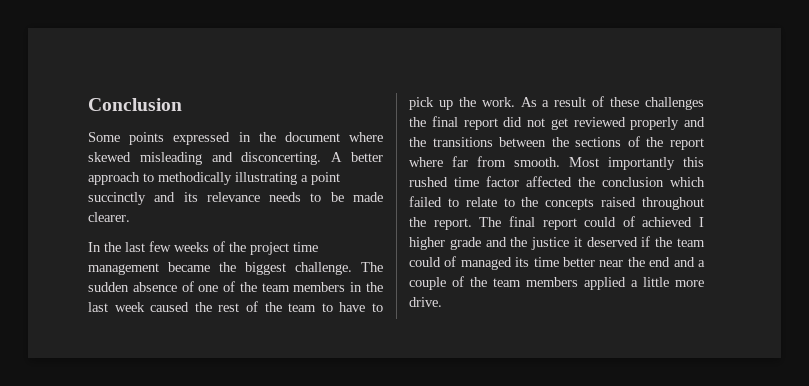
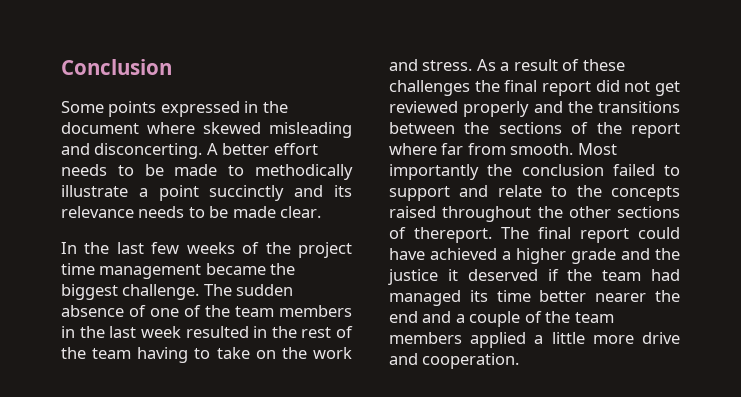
- A better approach to methodically illustrating a point succinctly and its relevance needs to be made clearer.
+ A better effort needs to be made to methodically illustrate a point succinctly and its relevance needs to be made clear.
- The sudden absence of one of the team members in the last week caused the rest of the team to have to pick up the work.
+ The sudden absence of one of the team members in the last week resulted in the rest of the team having to take on the work and stress.
- Most importantly this rushed time factor affected the conclusion which failed to relate to the concepts raised throughout the report.
+ Most importantly the conclusion failed to support and relate to the concepts raised throughout the other sections of thereport.
- The final report could of achieved I higher grade and the justice it deserved if the team could of managed its time better near the end and a couple of the team members applied a little more drive.
+ The final report could have achieved a higher grade and the justice it deserved if the team had managed its time better nearer the end and a couple of the team members applied a little more drive and cooperation.

